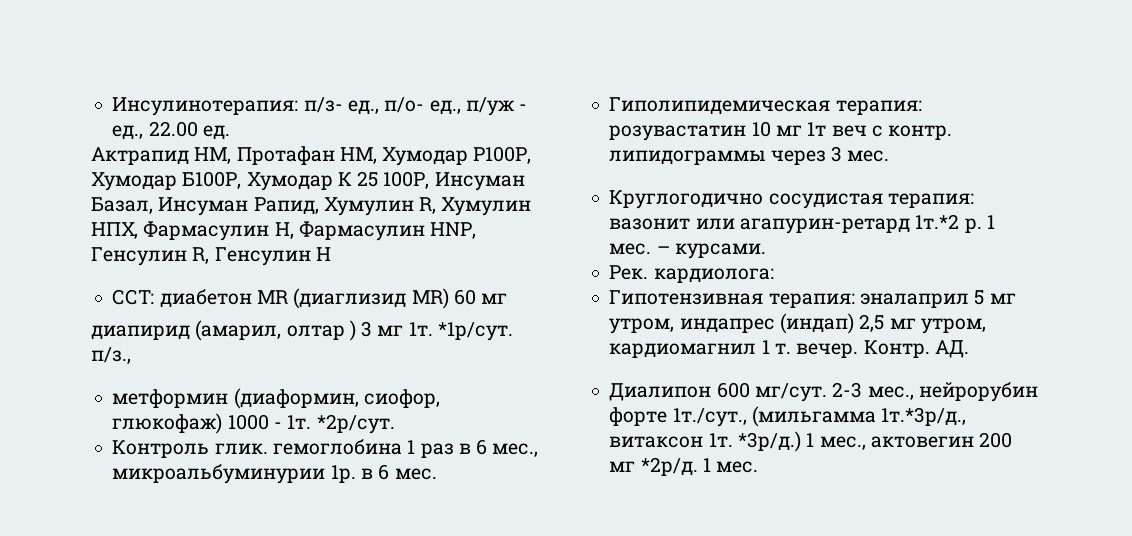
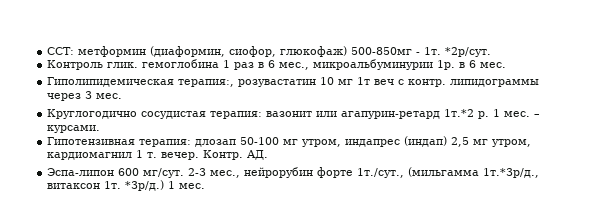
- Инсулинотерапия: п/з- ед., п/о- ед., п/уж - ед., 22.00 ед.
- Актрапид НМ, Протафан НМ, Хумодар Р100Р, Хумодар Б100Р, Хумодар К 25 100Р, Инсуман Базал, Инсуман Рапид, Хумулин R, Хумулин НПХ, Фармасулин Н, Фармасулин НNР, Генсулин R, Генсулин Н
- ССТ: диабетон МR (диаглизид МR) 60 мг
- диапирид (амарил, олтар ) 3 мг 1т. *1р/сут. п/з.,
- метформин (диаформин, сиофор, глюкофаж) 1000 - 1т.
+ ССТ: метформин (диаформин, сиофор, глюкофаж) 500-850мг - 1т.
- Гиполипидемическая терапия: розувастатин 10 мг 1т веч с контр. липидограммы через 3 мес.
+ Гиполипидемическая терапия:, розувастатин 10 мг 1т веч с контр. липидограммы через 3 мес.
- Рек. кардиолога:
- Гипотензивная терапия: эналаприл 5 мг утром, индапрес (индап) 2,5 мг утром, кардиомагнил 1 т. вечер.
+ Гипотензивная терапия: длозап 50-100 мг утром, индапрес (индап) 2,5 мг утром, кардиомагнил 1 т. вечер.
- Диалипон 600 мг/сут.
+ Эспа-липон 600 мг/сут.
- *3р/д.) 1 мес., актовегин 200 мг *2р/д. 1 мес.
+ *3р/д.) 1 мес.

